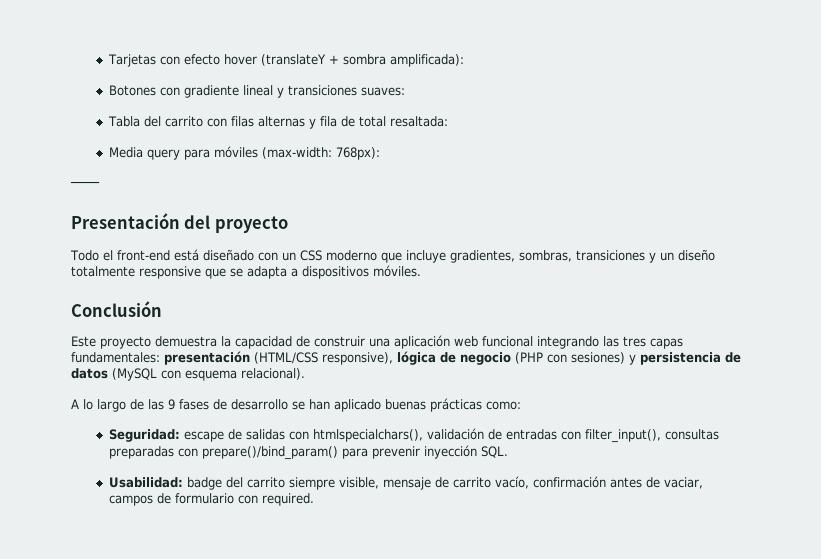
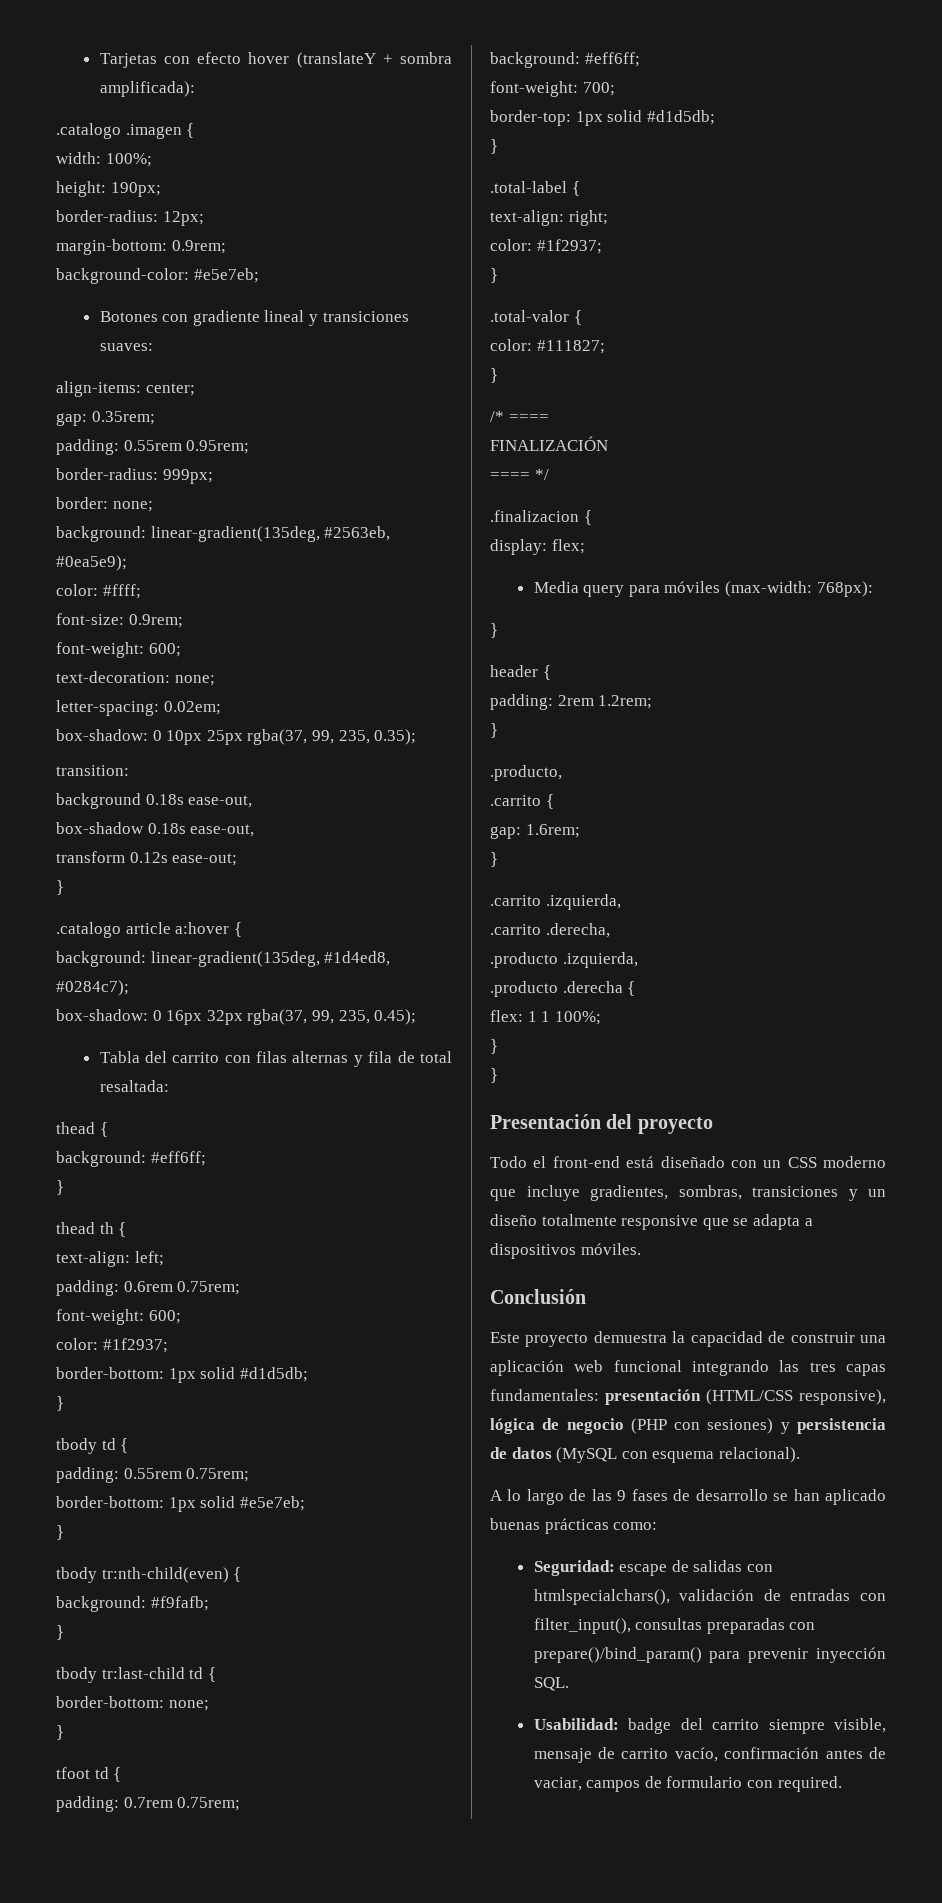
+ .catalogo .imagen {
+ width: 100%;
+ height: 190px;
+ border-radius: 12px;
+ margin-bottom: 0.9rem;
+ background-color: #e5e7eb;
+ align-items: center;
+ gap: 0.35rem;
+ padding: 0.55rem 0.95rem;
+ border-radius: 999px;
+ border: none;
+ background: linear-gradient(135deg, #2563eb, #0ea5e9);
+ color: #ffff;
+ font-size: 0.9rem;
+ font-weight: 600;
+ text-decoration: none;
+ letter-spacing: 0.02em;
+ box-shadow: 0 10px 25px rgba(37, 99, 235, 0.35);
+ transition:
+ background 0.18s ease-out,
+ box-shadow 0.18s ease-out,
+ transform 0.12s ease-out;
+ }
+ .catalogo article a:hover {
+ background: linear-gradient(135deg, #1d4ed8, #0284c7);
+ box-shadow: 0 16px 32px rgba(37, 99, 235, 0.45);
+ thead {
+ background: #eff6ff;
+ }
+ thead th {
+ text-align: left;
+ padding: 0.6rem 0.75rem;
+ font-weight: 600;
+ color: #1f2937;
+ border-bottom: 1px solid #d1d5db;
+ }
+ tbody td {
+ padding: 0.55rem 0.75rem;
+ border-bottom: 1px solid #e5e7eb;
+ }
+ tbody tr:nth-child(even) {
+ background: #f9fafb;
+ }
+ tbody tr:last-child td {
+ border-bottom: none;
+ }
+ tfoot td {
+ padding: 0.7rem 0.75rem;
+ background: #eff6ff;
+ font-weight: 700;
+ border-top: 1px solid #d1d5db;
+ }
+ .total-label {
+ text-align: right;
+ color: #1f2937;
+ }
+ .total-valor {
+ color: #111827;
+ }
+ /* ====
+ FINALIZACIÓN
+ ==== */
+ .finalizacion {
+ display: flex;
  Media query para móviles (max-width: 768px):
- ────
+ }
+ header {
+ padding: 2rem 1.2rem;
+ }
+ .producto,
+ .carrito {
+ gap: 1.6rem;
+ }
+ .carrito .izquierda,
+ .carrito .derecha,
+ .producto .izquierda,
+ .producto .derecha {
+ flex: 1 1 100%;
+ }
+ }

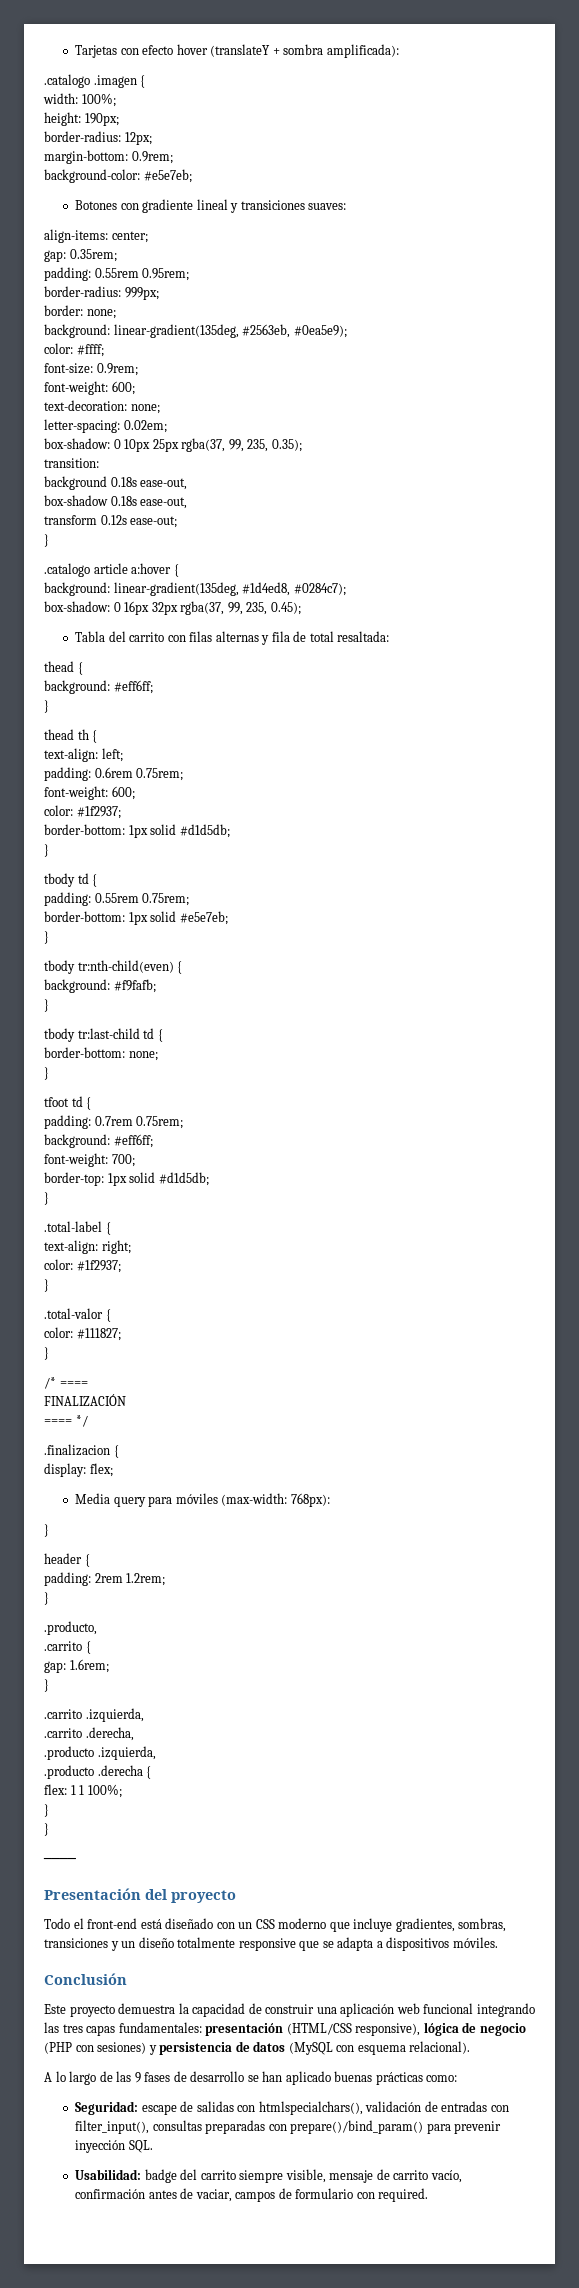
+ ────

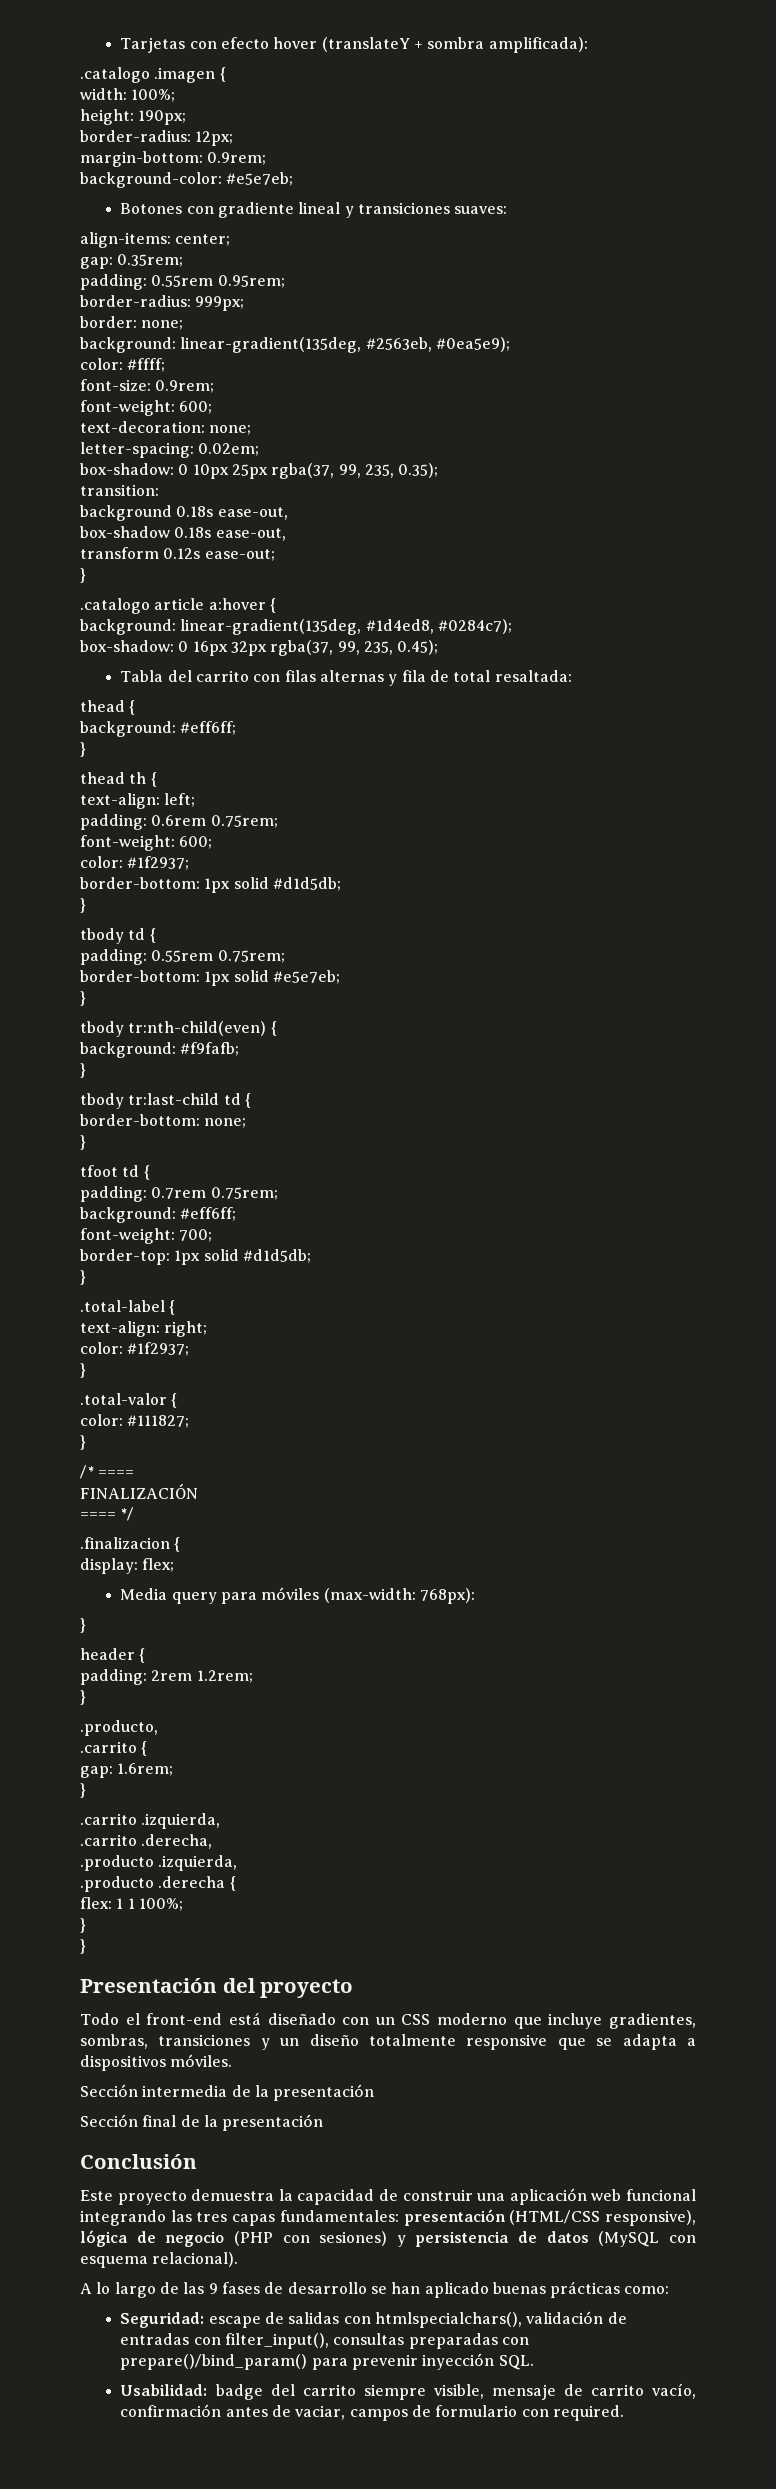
- ────
+ Sección intermedia de la presentación
+ Sección final de la presentación

